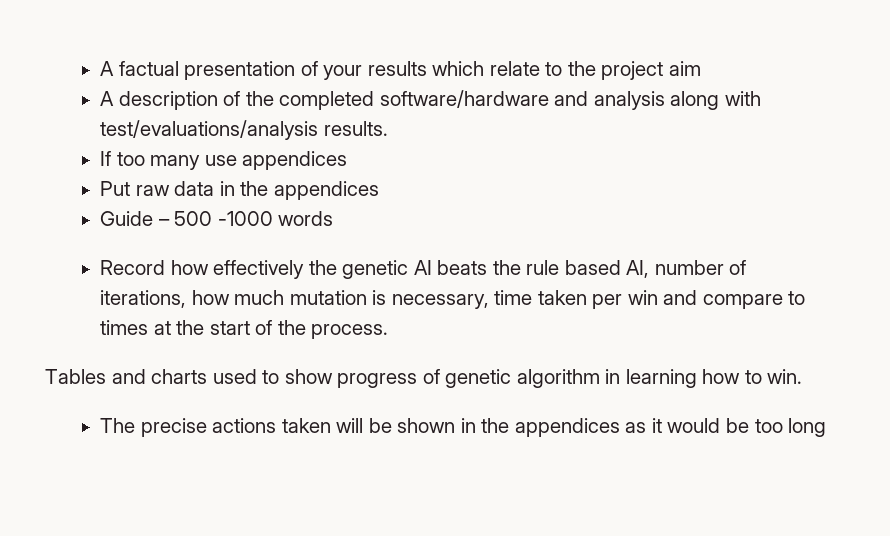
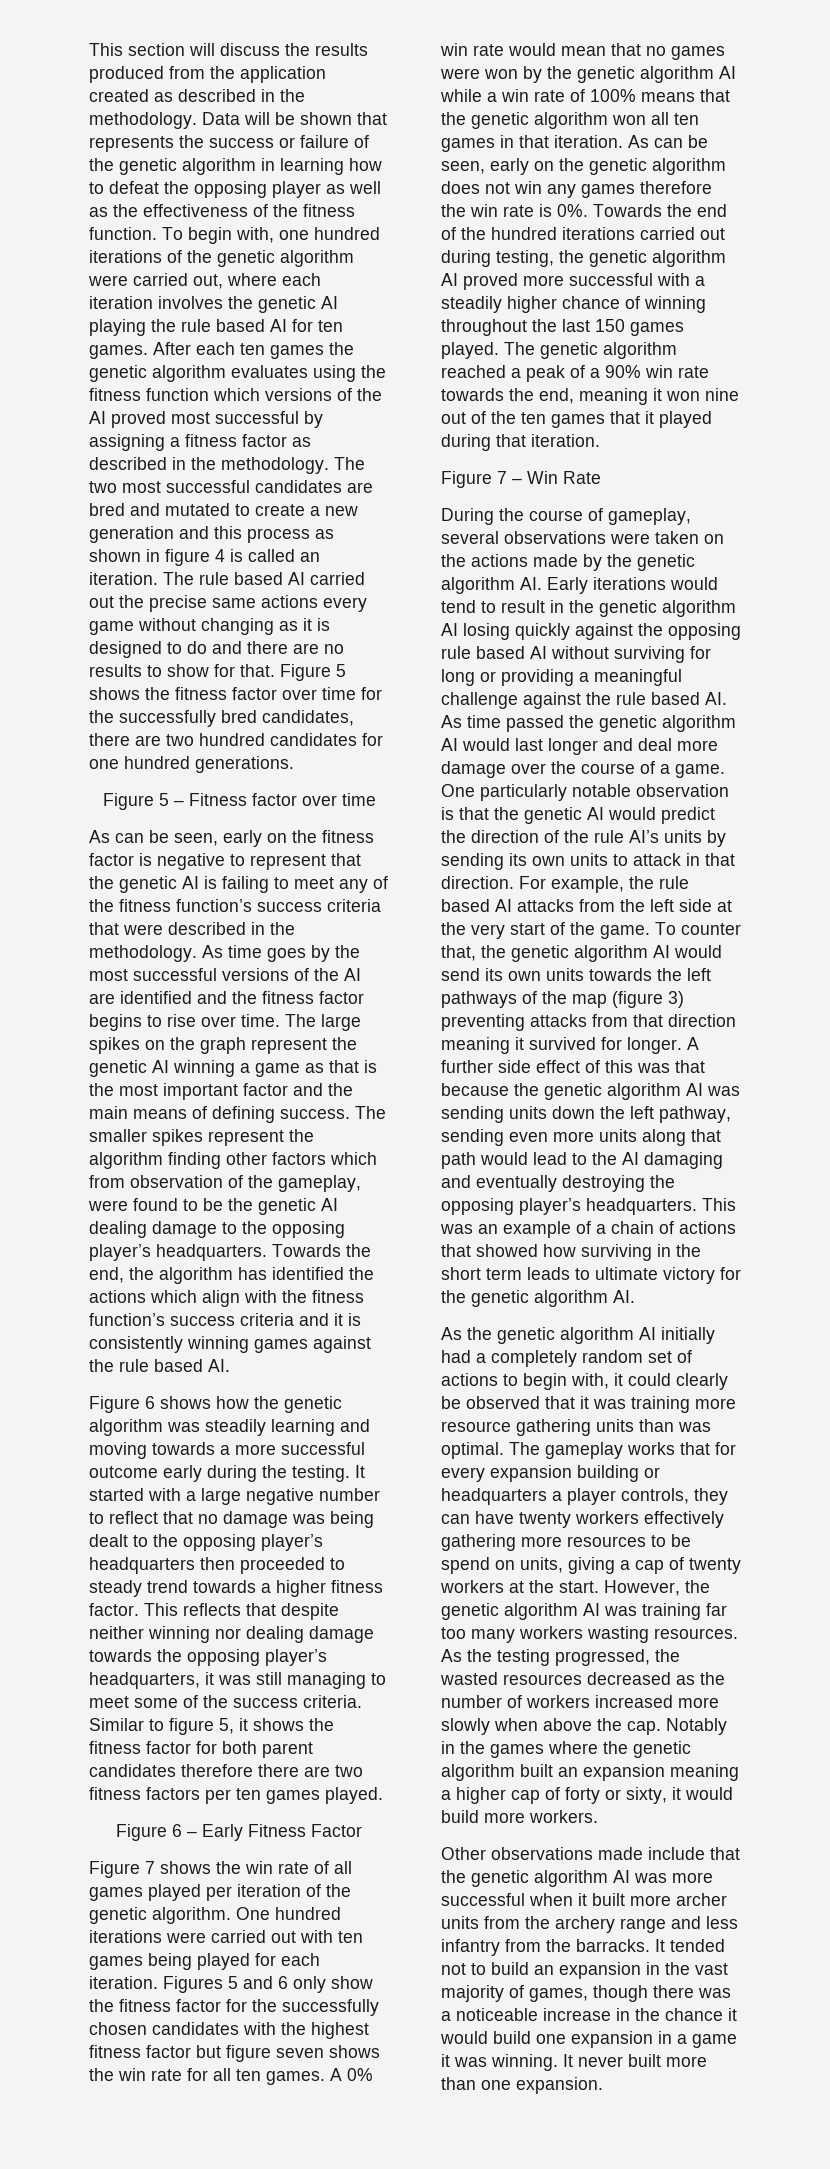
- A factual presentation of your results which relate to the project aim
- A description of the completed software/hardware and analysis along with test/evaluations/analysis results.
- If too many use appendices
- Put raw data in the appendices
- Guide – 500 -1000 words
- Record how effectively the genetic AI beats the rule based AI, number of iterations, how much mutation is necessary, time taken per win and compare to times at the start of the process.
- Tables and charts used to show progress of genetic algorithm in learning how to win.
- The precise actions taken will be shown in the appendices as it would be too long
+ This section will discuss the results produced from the application created as described in the methodology. Data will be shown that represents the success or failure of the genetic algorithm in learning how to defeat the opposing player as well as the effectiveness of the fitness function. To begin with, one hundred iterations of the genetic algorithm were carried out, where each iteration involves the genetic AI playing the rule based AI for ten games. After each ten games the genetic algorithm evaluates using the fitness function which versions of the AI proved most successful by assigning a fitness factor as described in the methodology. The two most successful candidates are bred and mutated to create a new generation and this process as shown in figure 4 is called an iteration. The rule based AI carried out the precise same actions every game without changing as it is designed to do and there are no results to show for that. Figure 5 shows the fitness factor over time for the successfully bred candidates, there are two hundred candidates for one hundred generations.
+ Figure 5 – Fitness factor over time
+ As can be seen, early on the fitness factor is negative to represent that the genetic AI is failing to meet any of the fitness function’s success criteria that were described in the methodology. As time goes by the most successful versions of the AI are identified and the fitness factor begins to rise over time. The large spikes on the graph represent the genetic AI winning a game as that is the most important factor and the main means of defining success. The smaller spikes represent the algorithm finding other factors which from observation of the gameplay, were found to be the genetic AI dealing damage to the opposing player’s headquarters. Towards the end, the algorithm has identified the actions which align with the fitness function’s success criteria and it is consistently winning games against the rule based AI.
+ Figure 6 shows how the genetic algorithm was steadily learning and moving towards a more successful outcome early during the testing. It started with a large negative number to reflect that no damage was being dealt to the opposing player’s headquarters then proceeded to steady trend towards a higher fitness factor. This reflects that despite neither winning nor dealing damage towards the opposing player’s headquarters, it was still managing to meet some of the success criteria. Similar to figure 5, it shows the fitness factor for both parent candidates therefore there are two fitness factors per ten games played.
+ Figure 6 – Early Fitness Factor
+ Figure 7 shows the win rate of all games played per iteration of the genetic algorithm. One hundred iterations were carried out with ten games being played for each iteration. Figures 5 and 6 only show the fitness factor for the successfully chosen candidates with the highest fitness factor but figure seven shows the win rate for all ten games. A 0% win rate would mean that no games were won by the genetic algorithm AI while a win rate of 100% means that the genetic algorithm won all ten games in that iteration. As can be seen, early on the genetic algorithm does not win any games therefore the win rate is 0%. Towards the end of the hundred iterations carried out during testing, the genetic algorithm AI proved more successful with a steadily higher chance of winning throughout the last 150 games played. The genetic algorithm reached a peak of a 90% win rate towards the end, meaning it won nine out of the ten games that it played during that iteration.
+ Figure 7 – Win Rate
+ During the course of gameplay, several observations were taken on the actions made by the genetic algorithm AI. Early iterations would tend to result in the genetic algorithm AI losing quickly against the opposing rule based AI without surviving for long or providing a meaningful challenge against the rule based AI. As time passed the genetic algorithm AI would last longer and deal more damage over the course of a game. One particularly notable observation is that the genetic AI would predict the direction of the rule AI’s units by sending its own units to attack in that direction. For example, the rule based AI attacks from the left side at the very start of the game. To counter that, the genetic algorithm AI would send its own units towards the left pathways of the map (figure 3) preventing attacks from that direction meaning it survived for longer. A further side effect of this was that because the genetic algorithm AI was sending units down the left pathway, sending even more units along that path would lead to the AI damaging and eventually destroying the opposing player’s headquarters. This was an example of a chain of actions that showed how surviving in the short term leads to ultimate victory for the genetic algorithm AI.
+ As the genetic algorithm AI initially had a completely random set of actions to begin with, it could clearly be observed that it was training more resource gathering units than was optimal. The gameplay works that for every expansion building or headquarters a player controls, they can have twenty workers effectively gathering more resources to be spend on units, giving a cap of twenty workers at the start. However, the genetic algorithm AI was training far too many workers wasting resources. As the testing progressed, the wasted resources decreased as the number of workers increased more slowly when above the cap. Notably in the games where the genetic algorithm built an expansion meaning a higher cap of forty or sixty, it would build more workers.
+ Other observations made include that the genetic algorithm AI was more successful when it built more archer units from the archery range and less infantry from the barracks. It tended not to build an expansion in the vast majority of games, though there was a noticeable increase in the chance it would build one expansion in a game it was winning. It never built more than one expansion.

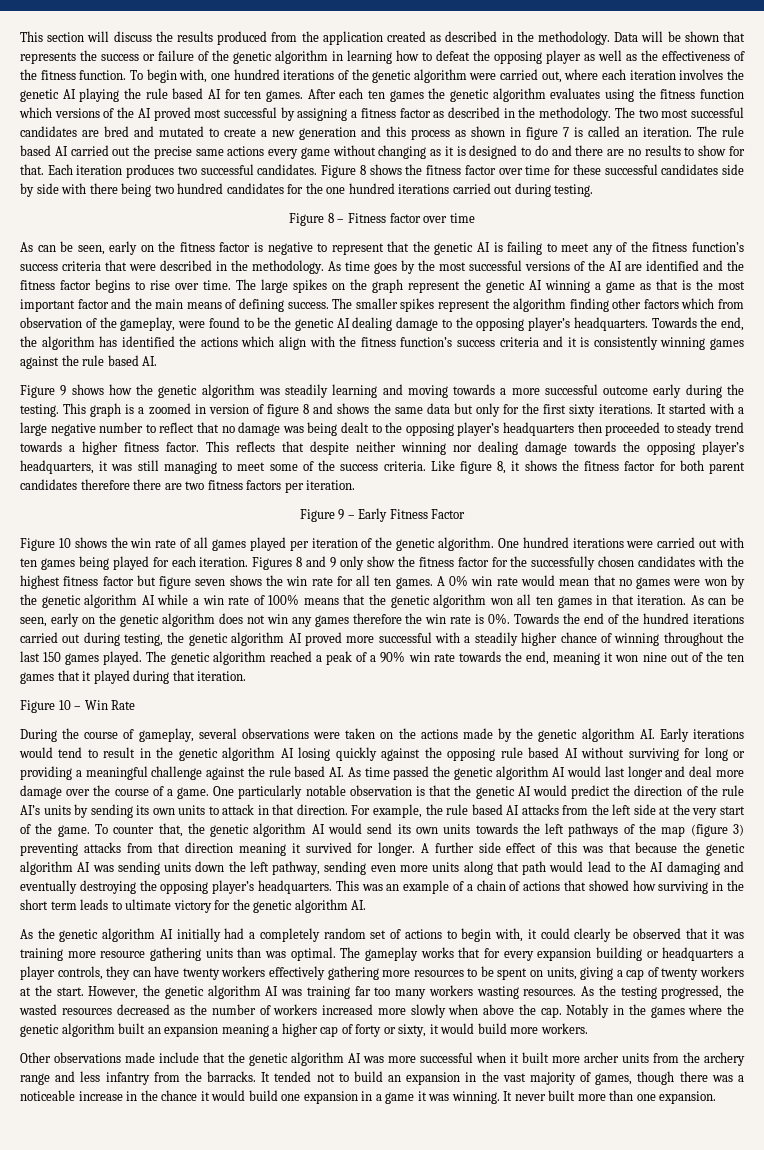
- The two most successful candidates are bred and mutated to create a new generation and this process as shown in figure 4 is called an iteration.
+ The two most successful candidates are bred and mutated to create a new generation and this process as shown in figure 7 is called an iteration.
- Figure 5 shows the fitness factor over time for the successfully bred candidates, there are two hundred candidates for one hundred generations.
- Figure 5 – Fitness factor over time
+ Each iteration produces two successful candidates. Figure 8 shows the fitness factor over time for these successful candidates side by side with there being two hundred candidates for the one hundred iterations carried out during testing.
+ Figure 8 – Fitness factor over time
- Figure 6 shows how the genetic algorithm was steadily learning and moving towards a more successful outcome early during the testing.
+ Figure 9 shows how the genetic algorithm was steadily learning and moving towards a more successful outcome early during the testing.
+ This graph is a zoomed in version of figure 8 and shows the same data but only for the first sixty iterations.
- Similar to figure 5, it shows the fitness factor for both parent candidates therefore there are two fitness factors per ten games played.
- Figure 6 – Early Fitness Factor
+ Like figure 8, it shows the fitness factor for both parent candidates therefore there are two fitness factors per iteration.
+ Figure 9 – Early Fitness Factor
- Figure 7 shows the win rate of all games played per iteration of the genetic algorithm.
+ Figure 10 shows the win rate of all games played per iteration of the genetic algorithm.
- Figures 5 and 6 only show the fitness factor for the successfully chosen candidates with the highest fitness factor but figure seven shows the win rate for all ten games.
+ Figures 8 and 9 only show the fitness factor for the successfully chosen candidates with the highest fitness factor but figure seven shows the win rate for all ten games.
- Figure 7 – Win Rate
+ Figure 10 – Win Rate
- The gameplay works that for every expansion building or headquarters a player controls, they can have twenty workers effectively gathering more resources to be spend on units, giving a cap of twenty workers at the start.
+ The gameplay works that for every expansion building or headquarters a player controls, they can have twenty workers effectively gathering more resources to be spent on units, giving a cap of twenty workers at the start.

